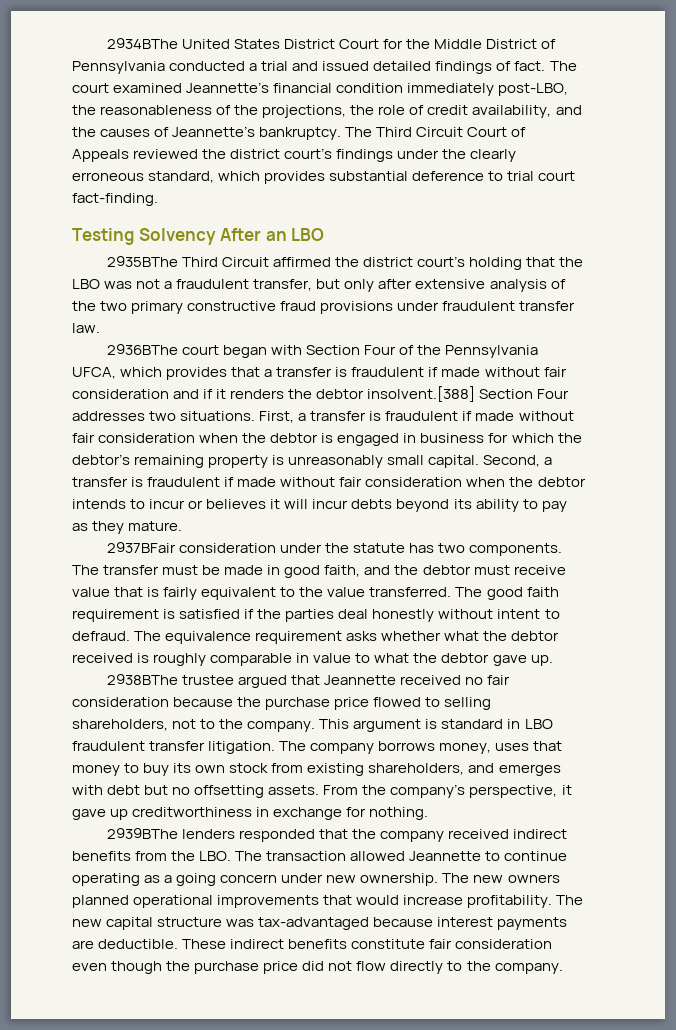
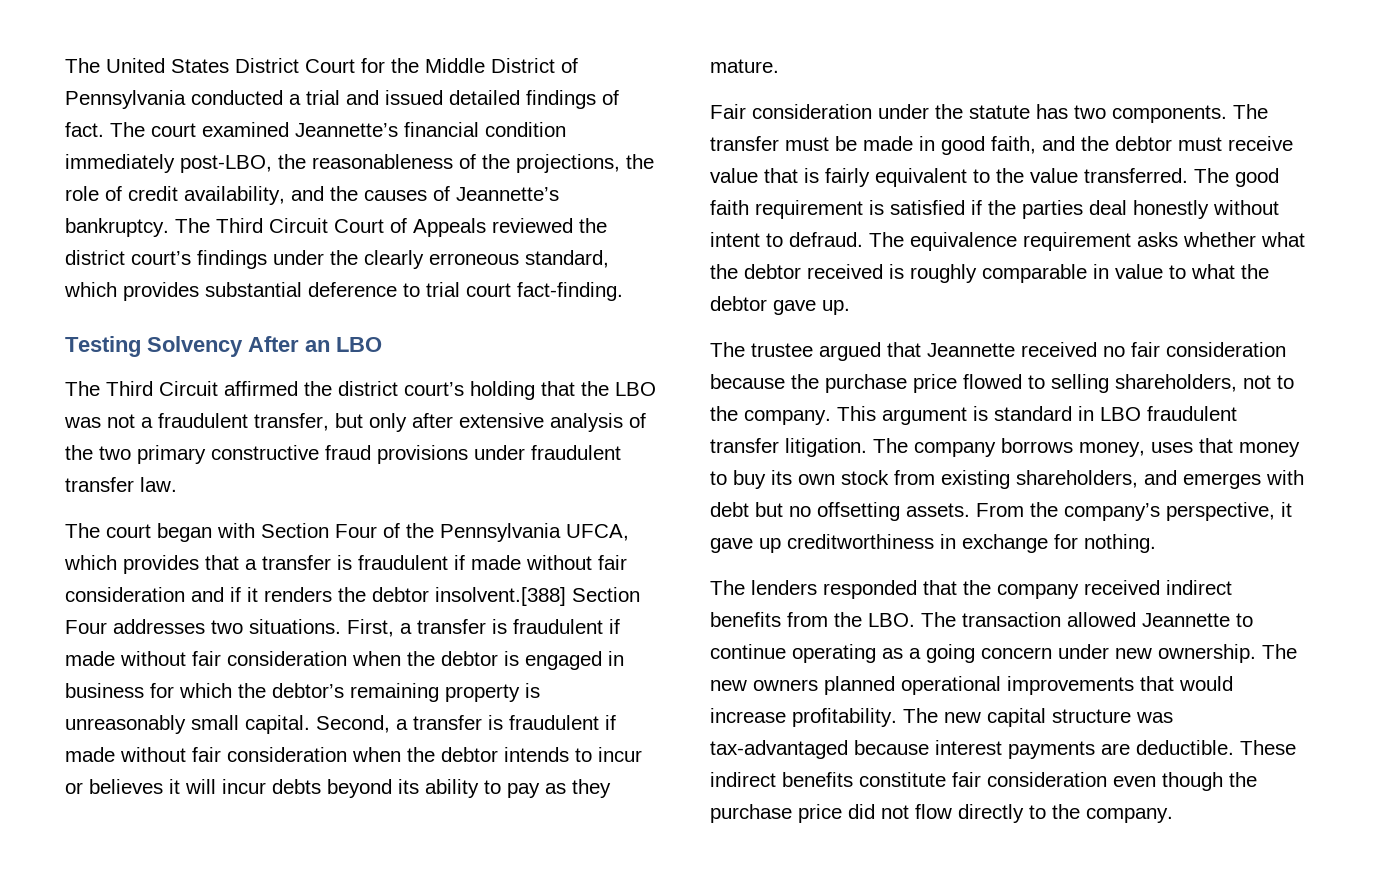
- 2934BThe United States District Court for the Middle District of Pennsylvania conducted a trial and issued detailed findings of fact.
+ The United States District Court for the Middle District of Pennsylvania conducted a trial and issued detailed findings of fact.
- 2935BThe Third Circuit affirmed the district court’s holding that the LBO was not a fraudulent transfer, but only after extensive analysis of the two primary constructive fraud provisions under fraudulent transfer law.
+ The Third Circuit affirmed the district court’s holding that the LBO was not a fraudulent transfer, but only after extensive analysis of the two primary constructive fraud provisions under fraudulent transfer law.
- 2936BThe court began with Section Four of the Pennsylvania UFCA, which provides that a transfer is fraudulent if made without fair consideration and if it renders the debtor insolvent.[388] Section Four addresses two situations.
+ The court began with Section Four of the Pennsylvania UFCA, which provides that a transfer is fraudulent if made without fair consideration and if it renders the debtor insolvent.[388] Section Four addresses two situations.
- 2937BFair consideration under the statute has two components.
+ Fair consideration under the statute has two components.
- 2938BThe trustee argued that Jeannette received no fair consideration because the purchase price flowed to selling shareholders, not to the company.
+ The trustee argued that Jeannette received no fair consideration because the purchase price flowed to selling shareholders, not to the company.
- 2939BThe lenders responded that the company received indirect benefits from the LBO. The transaction allowed Jeannette to continue operating as a going concern under new ownership.
+ The lenders responded that the company received indirect benefits from the LBO. The transaction allowed Jeannette to continue operating as a going concern under new ownership.

